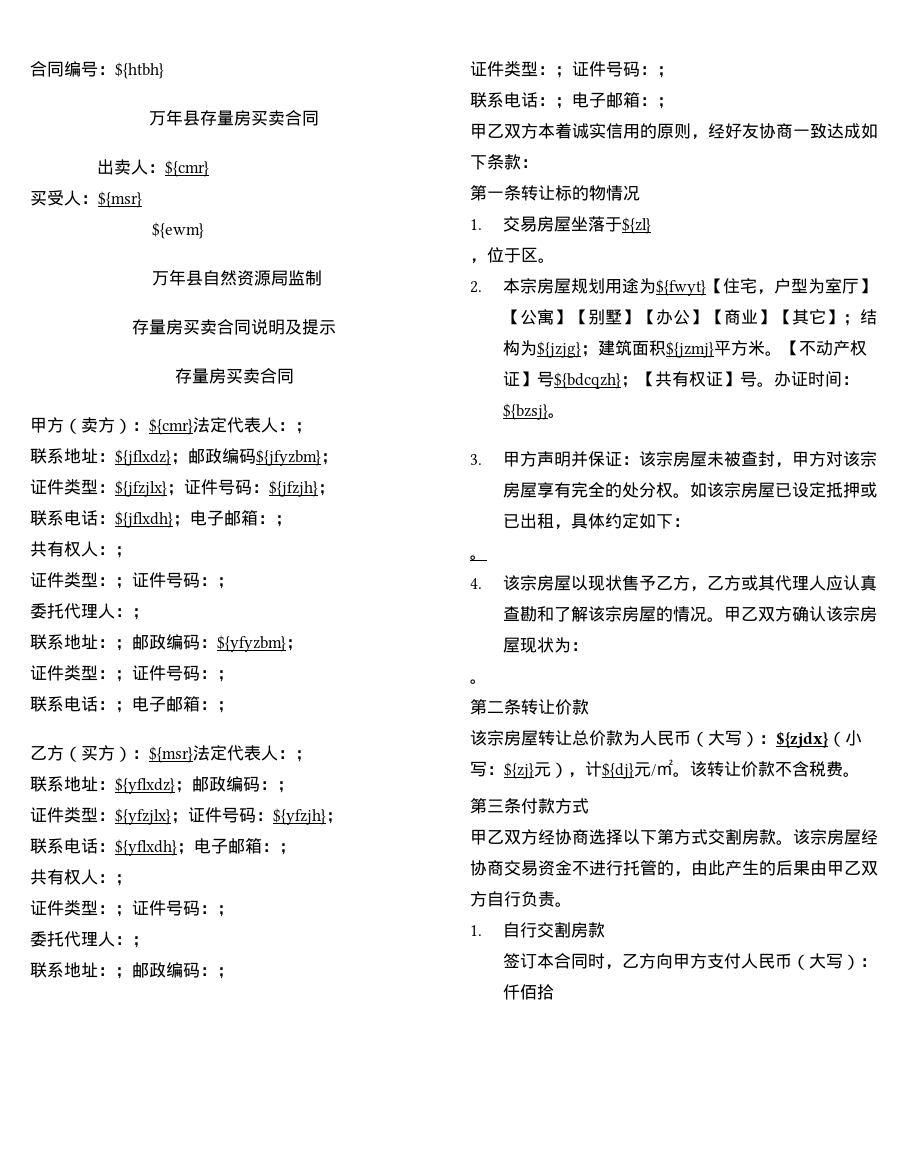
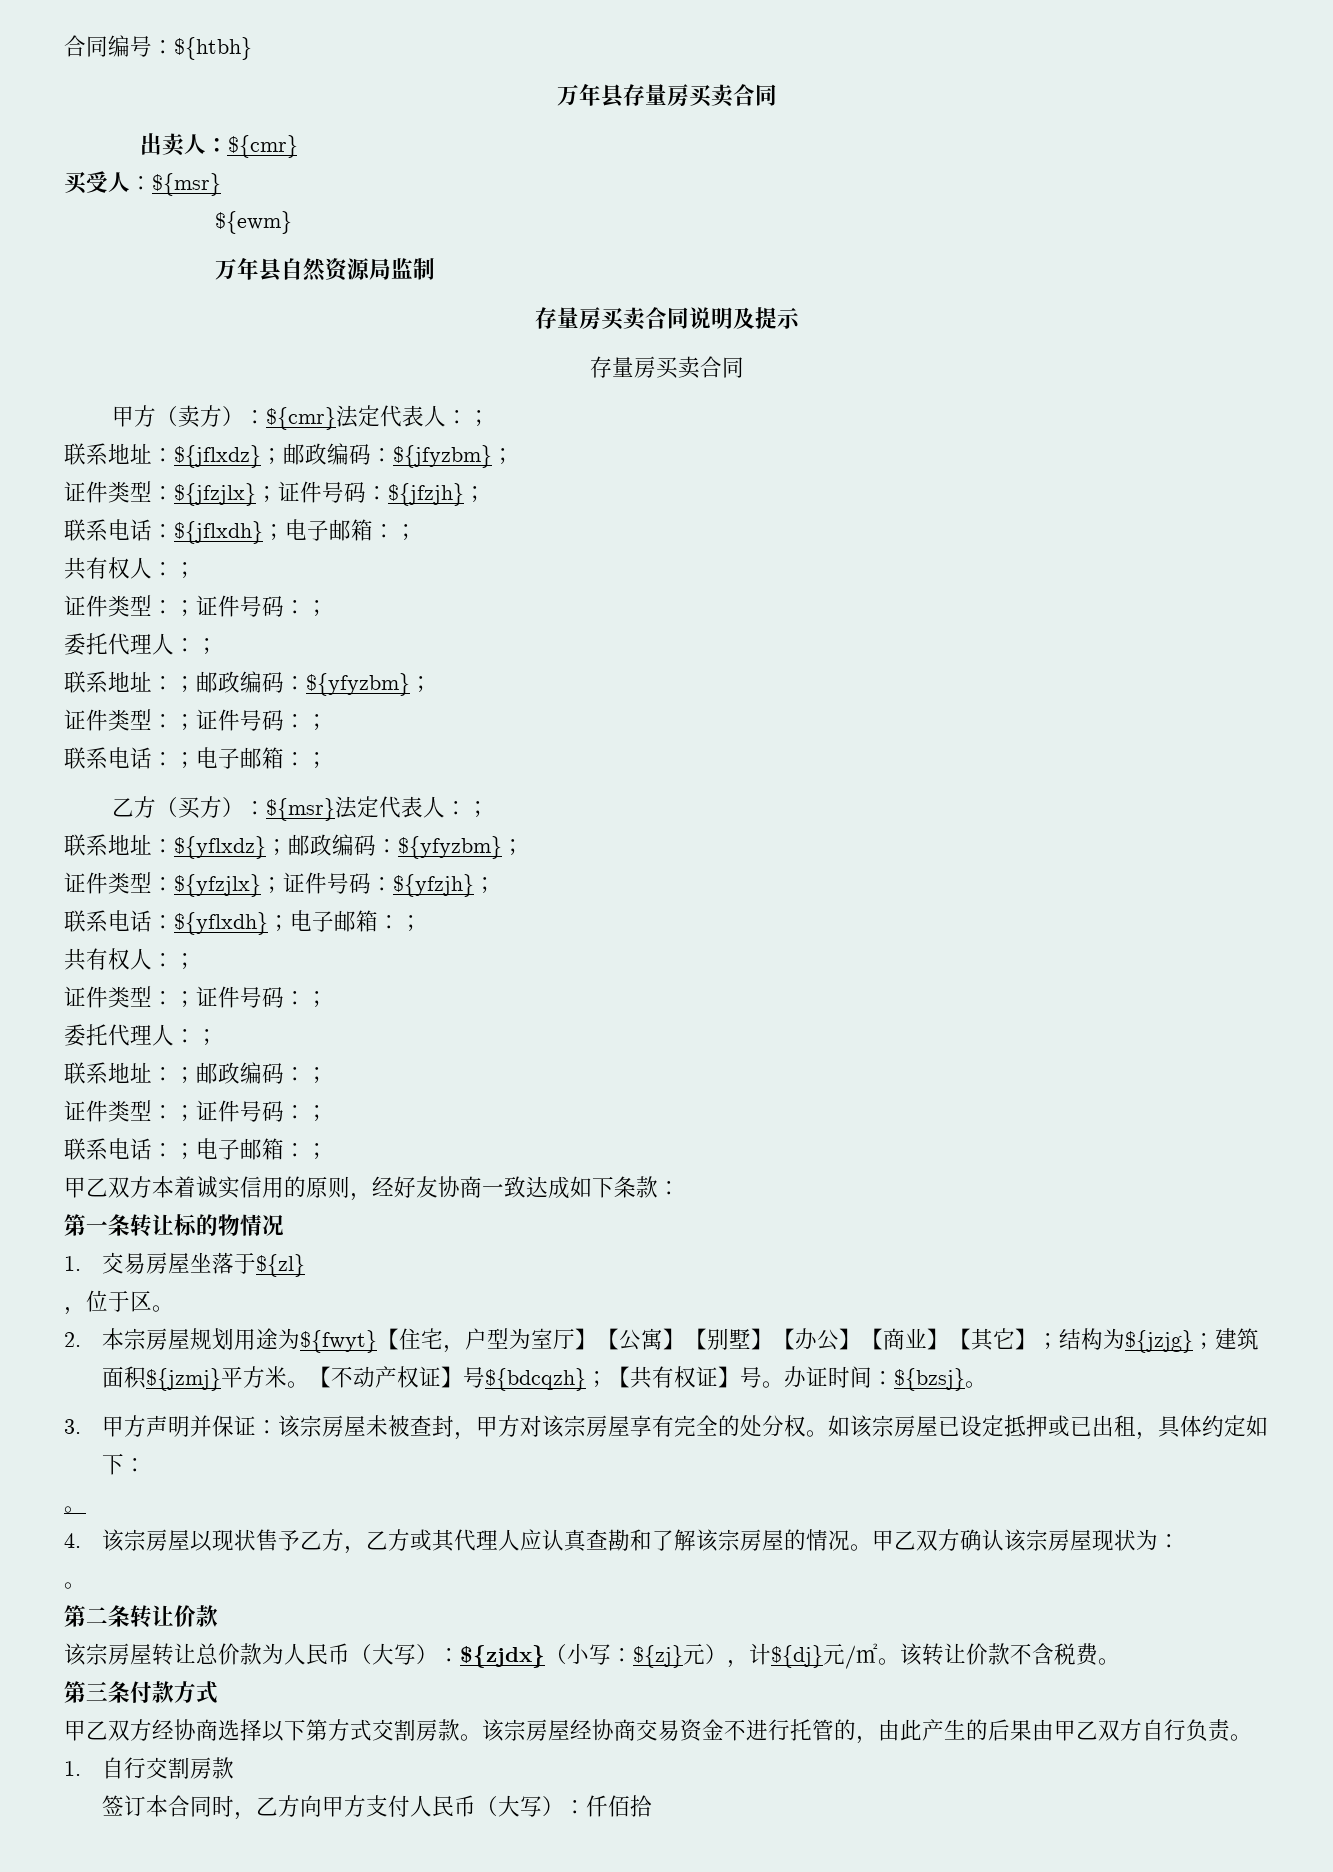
- 联系地址：${jflxdz}；邮政编码${jfyzbm}；
+ 联系地址：${jflxdz}；邮政编码：${jfyzbm}；
- 联系地址：${yflxdz}；邮政编码：；
+ 联系地址：${yflxdz}；邮政编码：${yfyzbm}；

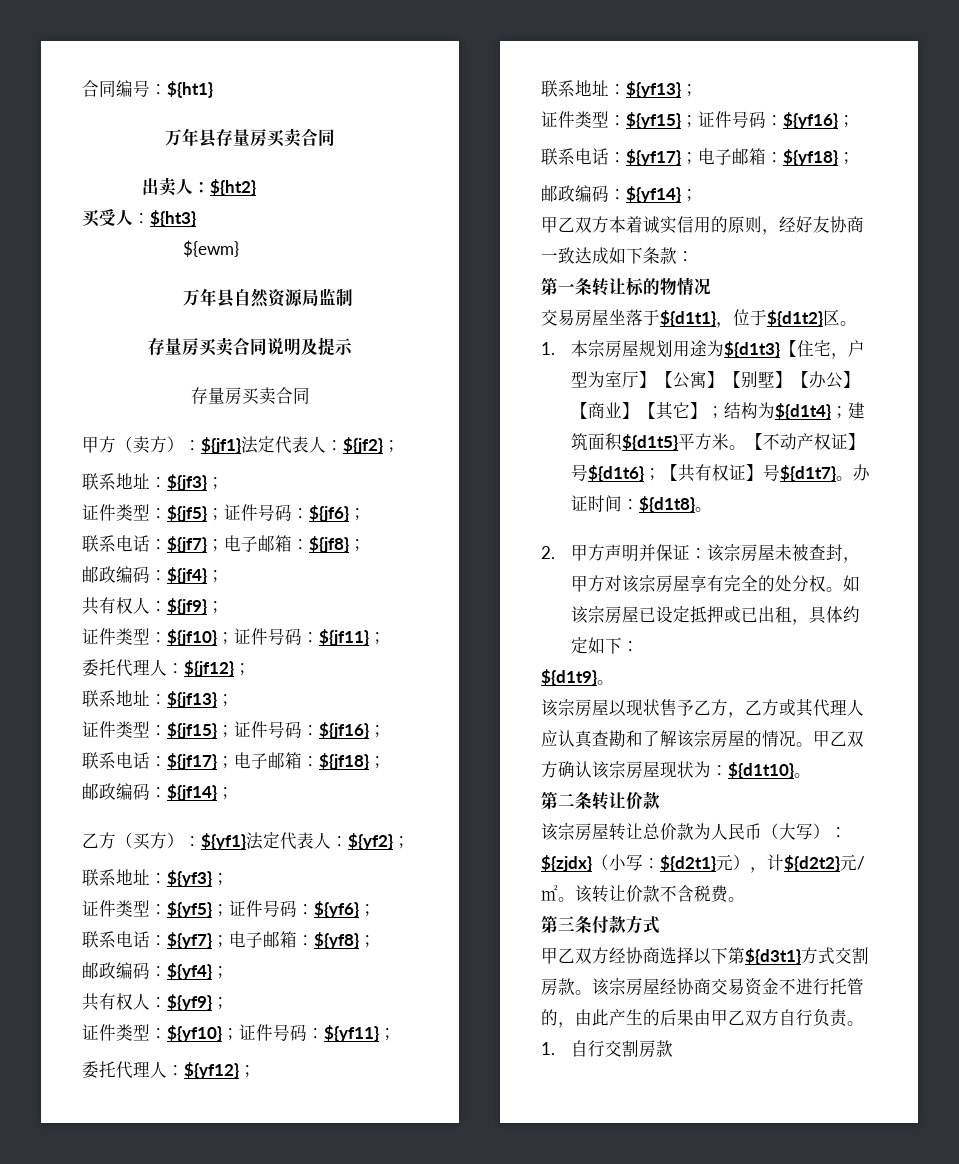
- 合同编号：${htbh}
+ 合同编号：${ht1}
- 出卖人：${cmr}
+ 出卖人：${ht2}
- 买受人：${msr}
+ 买受人：${ht3}
- 甲方（卖方）：${cmr}法定代表人：；
- 联系地址：${jflxdz}；邮政编码：${jfyzbm}；
- 证件类型：${jfzjlx}；证件号码：${jfzjh}；
- 联系电话：${jflxdh}；电子邮箱：；
- 共有权人：；
- 证件类型：；证件号码：；
- 委托代理人：；
- 联系地址：；邮政编码：${yfyzbm}；
- 证件类型：；证件号码：；
- 联系电话：；电子邮箱：；
+ 甲方（卖方）：${jf1}法定代表人：${jf2}；
+ 联系地址：${jf3}；
+ 证件类型：${jf5}；证件号码：${jf6}；
+ 联系电话：${jf7}；电子邮箱：${jf8}；
+ 邮政编码：${jf4}；
+ 共有权人：${jf9}；
+ 证件类型：${jf10}；证件号码：${jf11}；
+ 委托代理人：${jf12}；
+ 联系地址：${jf13}；
+ 证件类型：${jf15}；证件号码：${jf16}；
+ 联系电话：${jf17}；电子邮箱：${jf18}；
+ 邮政编码：${jf14}；
- 乙方（买方）：${msr}法定代表人：；
- 联系地址：${yflxdz}；邮政编码：${yfyzbm}；
- 证件类型：${yfzjlx}；证件号码：${yfzjh}；
- 联系电话：${yflxdh}；电子邮箱：；
- 共有权人：；
- 证件类型：；证件号码：；
- 委托代理人：；
- 联系地址：；邮政编码：；
- 证件类型：；证件号码：；
- 联系电话：；电子邮箱：；
+ 乙方（买方）：${yf1}法定代表人：${yf2}；
+ 联系地址：${yf3}；
+ 证件类型：${yf5}；证件号码：${yf6}；
+ 联系电话：${yf7}；电子邮箱：${yf8}；
+ 邮政编码：${yf4}；
+ 共有权人：${yf9}；
+ 证件类型：${yf10}；证件号码：${yf11}；
+ 委托代理人：${yf12}；
+ 联系地址：${yf13}；
+ 证件类型：${yf15}；证件号码：${yf16}；
+ 联系电话：${yf17}；电子邮箱：${yf18}；
+ 邮政编码：${yf14}；
- 1.交易房屋坐落于${zl}
- ，位于区。
+ 交易房屋坐落于${d1t1}，位于${d1t2}区。
- 2.本宗房屋规划用途为${fwyt}【住宅，户型为室厅】【公寓】【别墅】【办公】【商业】【其它】；结构为${jzjg}；建筑面积${jzmj}平方米。
+ 1.本宗房屋规划用途为${d1t3}【住宅，户型为室厅】【公寓】【别墅】【办公】【商业】【其它】；结构为${d1t4}；建筑面积${d1t5}平方米。
- 【不动产权证】号${bdcqzh}；【共有权证】号。
+ 【不动产权证】号${d1t6}；【共有权证】号${d1t7}。
- 办证时间：${bzsj}。
- 3.甲方声明并保证：该宗房屋未被查封，甲方对该宗房屋享有完全的处分权。
+ 办证时间：${d1t8}。
+ 2.甲方声明并保证：该宗房屋未被查封，甲方对该宗房屋享有完全的处分权。
  如该宗房屋已设定抵押或已出租，具体约定如下：
- 。
- 4.该宗房屋以现状售予乙方，乙方或其代理人应认真查勘和了解该宗房屋的情况。
+ ${d1t9}。
+ 该宗房屋以现状售予乙方，乙方或其代理人应认真查勘和了解该宗房屋的情况。
- 甲乙双方确认该宗房屋现状为：
- 。
+ 甲乙双方确认该宗房屋现状为：${d1t10}。
- 该宗房屋转让总价款为人民币（大写）：${zjdx}（小写：${zj}元），计${dj}元/㎡。
+ 该宗房屋转让总价款为人民币（大写）：${zjdx}（小写：${d2t1}元），计${d2t2}元/㎡。
- 甲乙双方经协商选择以下第方式交割房款。
+ 甲乙双方经协商选择以下第${d3t1}方式交割房款。
- 签订本合同时，乙方向甲方支付人民币（大写）：仟佰拾

